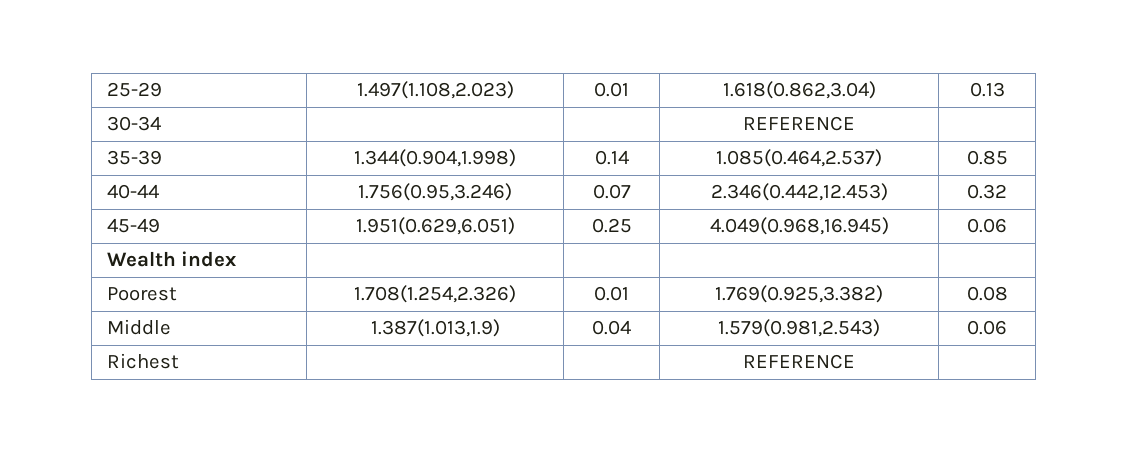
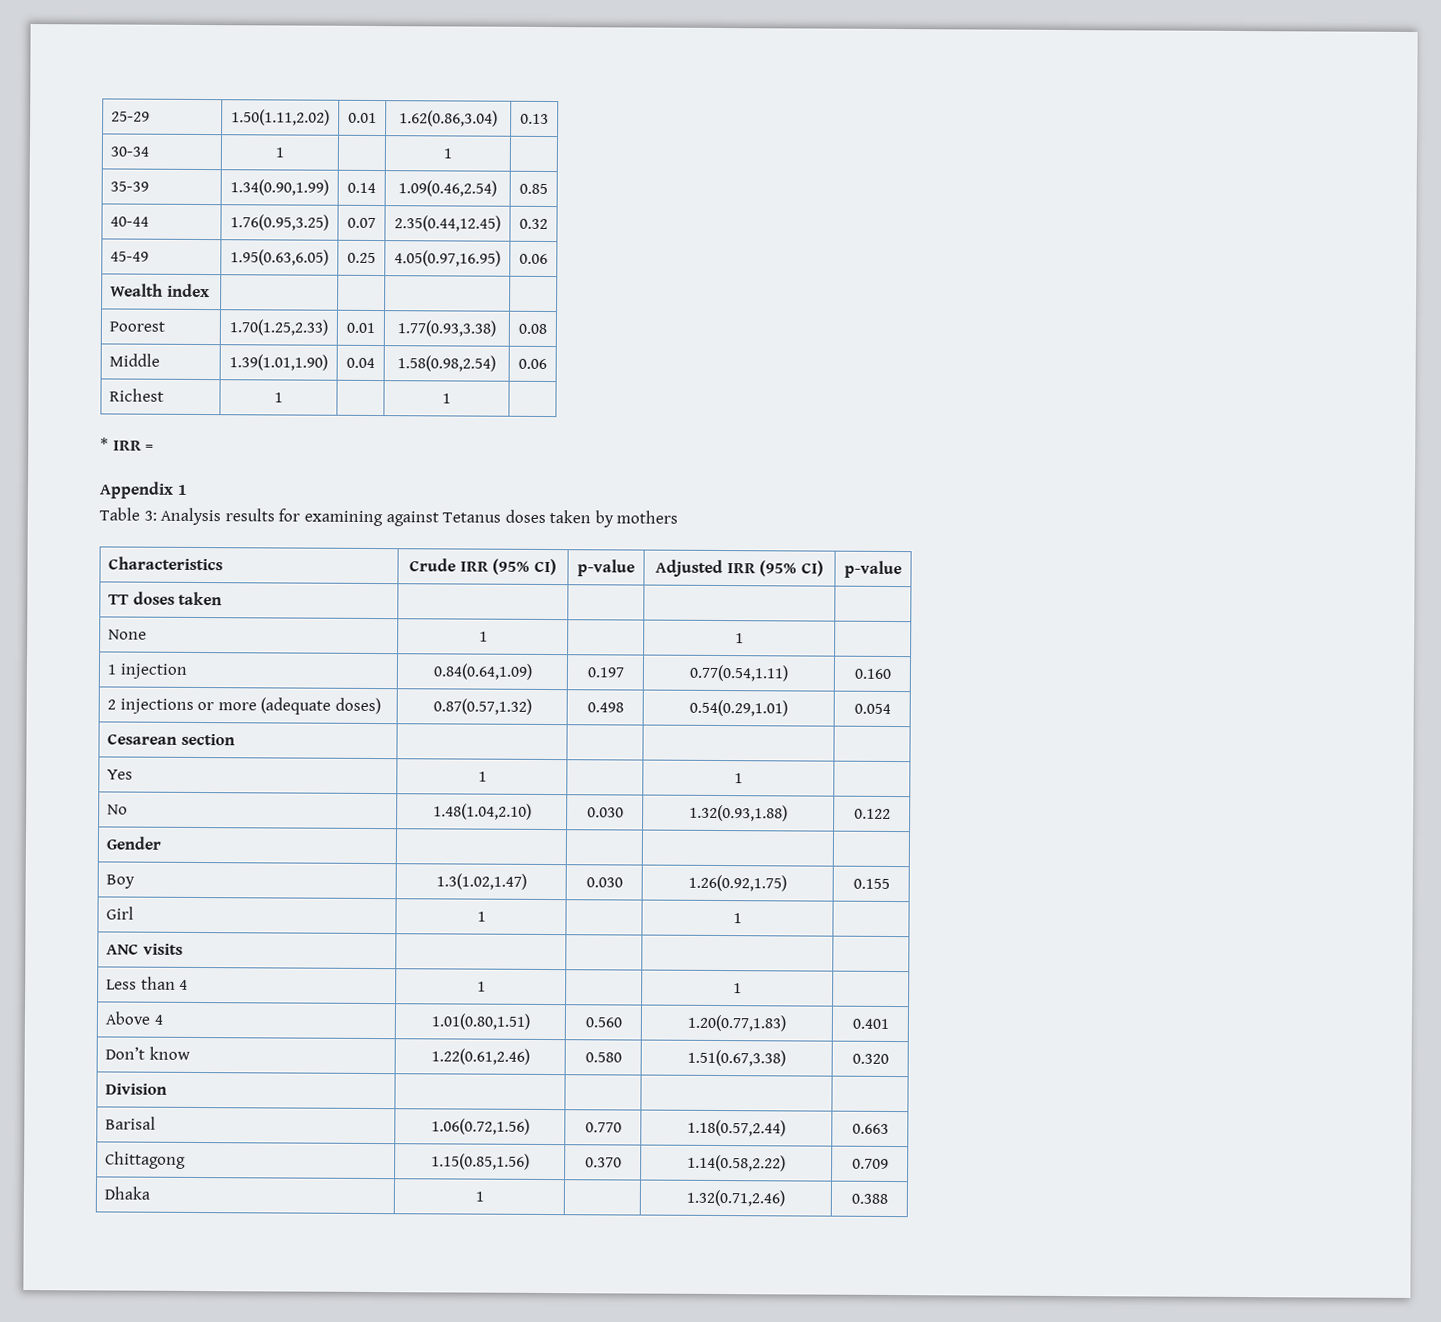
- 25-29 | 1.497(1.108,2.023) | 0.01 | 1.618(0.862,3.04) | 0.13
+ 25-29 | 1.50(1.11,2.02) | 0.01 | 1.62(0.86,3.04) | 0.13
- 30-34 | | | REFERENCE |
+ 30-34 | 1 | | 1 |
- 35-39 | 1.344(0.904,1.998) | 0.14 | 1.085(0.464,2.537) | 0.85
+ 35-39 | 1.34(0.90,1.99) | 0.14 | 1.09(0.46,2.54) | 0.85
- 40-44 | 1.756(0.95,3.246) | 0.07 | 2.346(0.442,12.453) | 0.32
+ 40-44 | 1.76(0.95,3.25) | 0.07 | 2.35(0.44,12.45) | 0.32
- 45-49 | 1.951(0.629,6.051) | 0.25 | 4.049(0.968,16.945) | 0.06
+ 45-49 | 1.95(0.63,6.05) | 0.25 | 4.05(0.97,16.95) | 0.06
- Poorest | 1.708(1.254,2.326) | 0.01 | 1.769(0.925,3.382) | 0.08
+ Poorest | 1.70(1.25,2.33) | 0.01 | 1.77(0.93,3.38) | 0.08
- Middle | 1.387(1.013,1.9) | 0.04 | 1.579(0.981,2.543) | 0.06
+ Middle | 1.39(1.01,1.90) | 0.04 | 1.58(0.98,2.54) | 0.06
- Richest | | | REFERENCE |
+ Richest | 1 | | 1 |
+ * IRR =
+ Appendix 1
+ Table 3: Analysis results for examining against Tetanus doses taken by mothers
+ Characteristics | Crude IRR (95% CI) | p-value | Adjusted IRR (95% CI) | p-value
+ TT doses taken | | | |
+ None | 1 | | 1 |
+ 1 injection | 0.84(0.64,1.09) | 0.197 | 0.77(0.54,1.11) | 0.160
+ 2 injections or more (adequate doses) | 0.87(0.57,1.32) | 0.498 | 0.54(0.29,1.01) | 0.054
+ Cesarean section | | | |
+ Yes | 1 | | 1 |
+ No | 1.48(1.04,2.10) | 0.030 | 1.32(0.93,1.88) | 0.122
+ Gender | | | |
+ Boy | 1.3(1.02,1.47) | 0.030 | 1.26(0.92,1.75) | 0.155
+ Girl | 1 | | 1 |
+ ANC visits | | | |
+ Less than 4 | 1 | | 1 |
+ Above 4 | 1.01(0.80,1.51) | 0.560 | 1.20(0.77,1.83) | 0.401
+ Don’t know | 1.22(0.61,2.46) | 0.580 | 1.51(0.67,3.38) | 0.320
+ Division | | | |
+ Barisal | 1.06(0.72,1.56) | 0.770 | 1.18(0.57,2.44) | 0.663
+ Chittagong | 1.15(0.85,1.56) | 0.370 | 1.14(0.58,2.22) | 0.709
+ Dhaka | 1 | | 1.32(0.71,2.46) | 0.388

